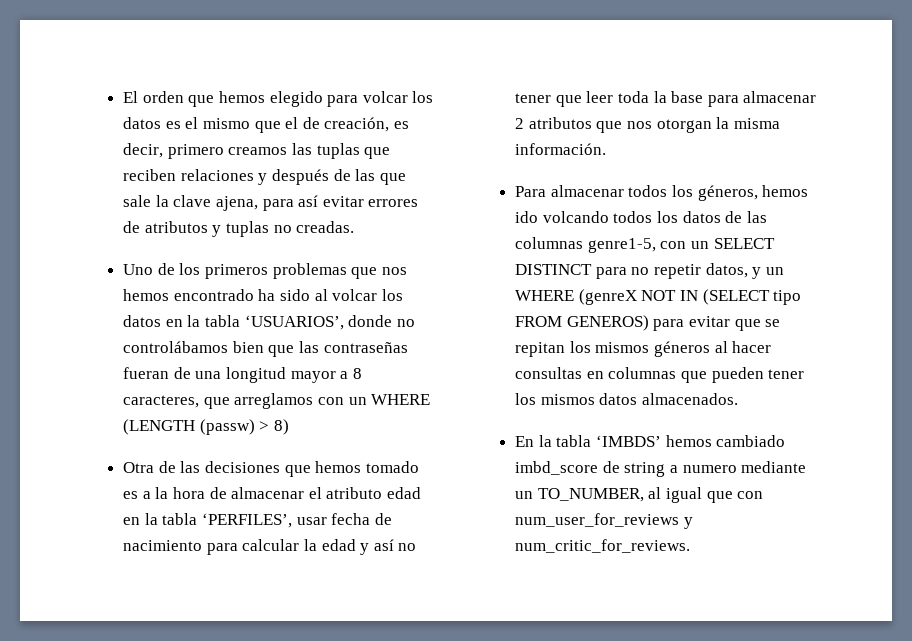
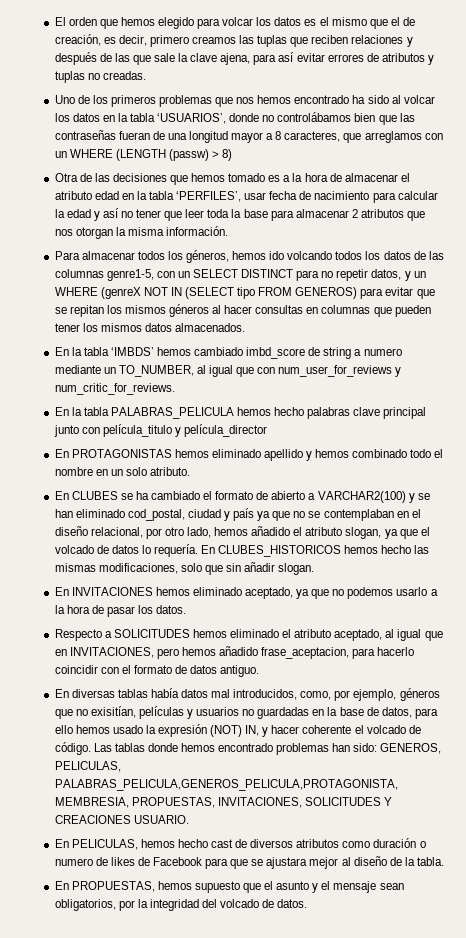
+ En la tabla PALABRAS_PELICULA hemos hecho palabras clave principal junto con película_titulo y película_director
+ En PROTAGONISTAS hemos eliminado apellido y hemos combinado todo el nombre en un solo atributo.
+ En CLUBES se ha cambiado el formato de abierto a VARCHAR2(100) y se han eliminado cod_postal, ciudad y país ya que no se contemplaban en el diseño relacional, por otro lado, hemos añadido el atributo slogan, ya que el volcado de datos lo requería. En CLUBES_HISTORICOS hemos hecho las mismas modificaciones, solo que sin añadir slogan.
+ En INVITACIONES hemos eliminado aceptado, ya que no podemos usarlo a la hora de pasar los datos.
+ Respecto a SOLICITUDES hemos eliminado el atributo aceptado, al igual que en INVITACIONES, pero hemos añadido frase_aceptacion, para hacerlo coincidir con el formato de datos antiguo.
+ En diversas tablas había datos mal introducidos, como, por ejemplo, géneros que no exisitían, películas y usuarios no guardadas en la base de datos, para ello hemos usado la expresión (NOT) IN, y hacer coherente el volcado de código. Las tablas donde hemos encontrado problemas han sido: GENEROS, PELICULAS, PALABRAS_PELICULA,GENEROS_PELICULA,PROTAGONISTA, MEMBRESIA, PROPUESTAS, INVITACIONES, SOLICITUDES Y CREACIONES USUARIO.
+ En PELICULAS, hemos hecho cast de diversos atributos como duración o numero de likes de Facebook para que se ajustara mejor al diseño de la tabla.
+ En PROPUESTAS, hemos supuesto que el asunto y el mensaje sean obligatorios, por la integridad del volcado de datos.

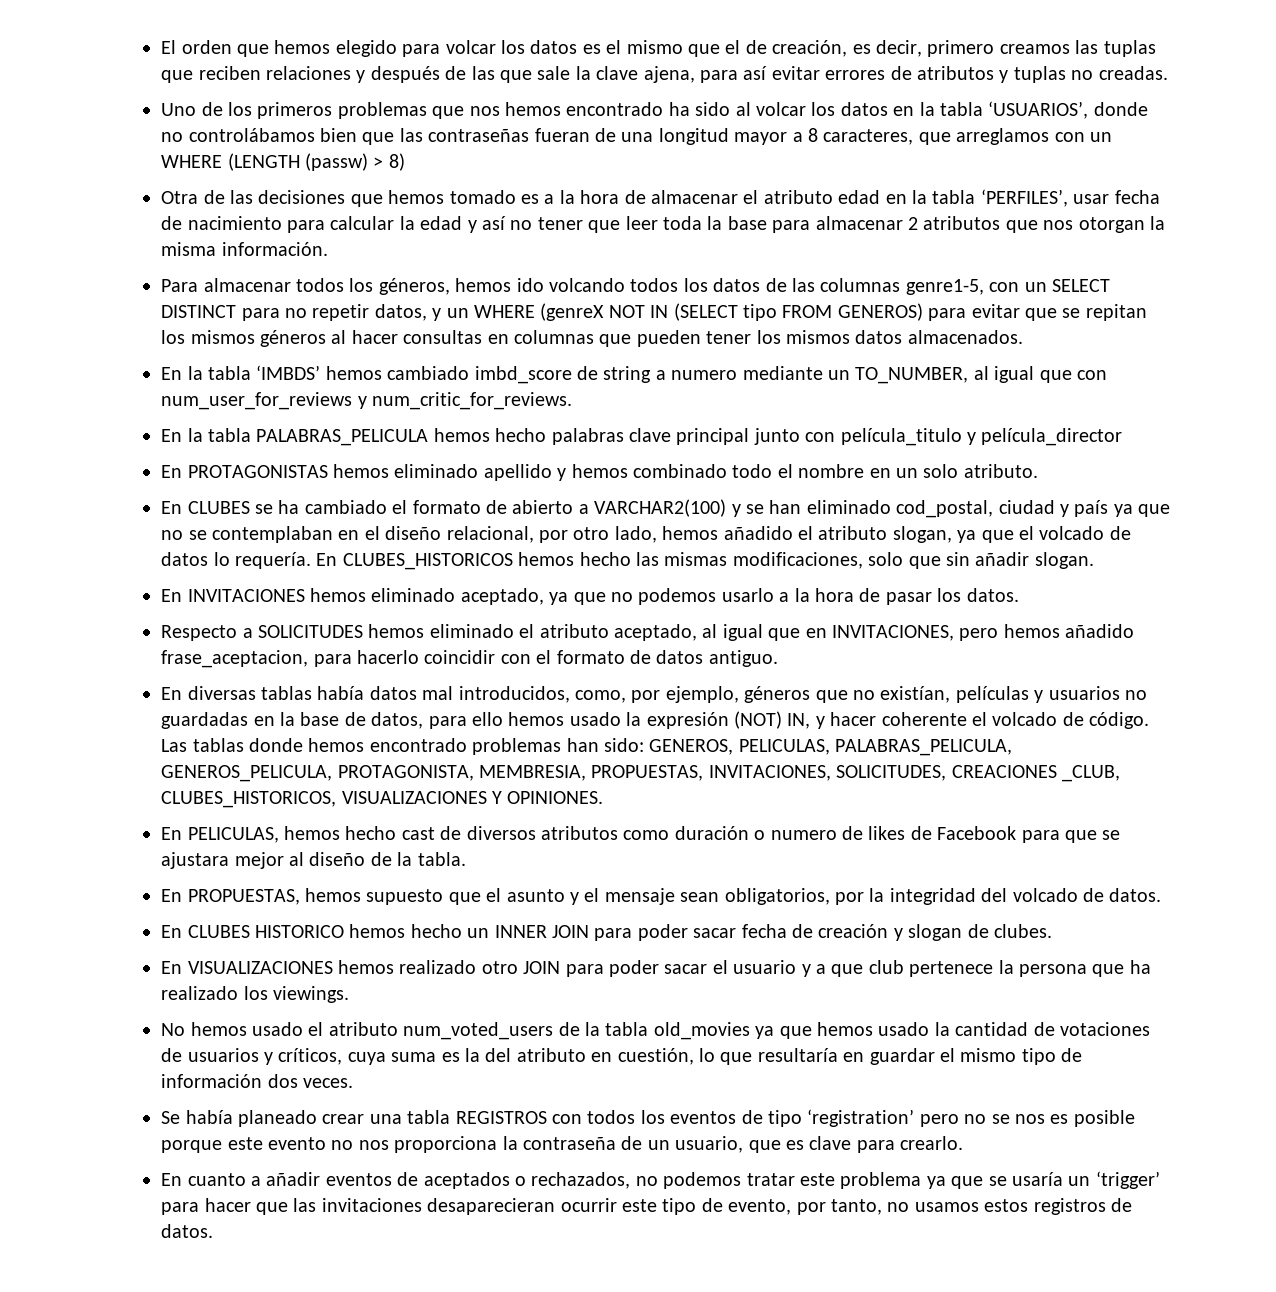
- En diversas tablas había datos mal introducidos, como, por ejemplo, géneros que no exisitían, películas y usuarios no guardadas en la base de datos, para ello hemos usado la expresión (NOT) IN, y hacer coherente el volcado de código.
+ En diversas tablas había datos mal introducidos, como, por ejemplo, géneros que no existían, películas y usuarios no guardadas en la base de datos, para ello hemos usado la expresión (NOT) IN, y hacer coherente el volcado de código.
- Las tablas donde hemos encontrado problemas han sido: GENEROS, PELICULAS, PALABRAS_PELICULA,GENEROS_PELICULA,PROTAGONISTA, MEMBRESIA, PROPUESTAS, INVITACIONES, SOLICITUDES Y CREACIONES USUARIO.
+ Las tablas donde hemos encontrado problemas han sido: GENEROS, PELICULAS, PALABRAS_PELICULA, GENEROS_PELICULA, PROTAGONISTA, MEMBRESIA, PROPUESTAS, INVITACIONES, SOLICITUDES, CREACIONES _CLUB, CLUBES_HISTORICOS, VISUALIZACIONES Y OPINIONES.
+ En CLUBES HISTORICO hemos hecho un INNER JOIN para poder sacar fecha de creación y slogan de clubes.
+ En VISUALIZACIONES hemos realizado otro JOIN para poder sacar el usuario y a que club pertenece la persona que ha realizado los viewings.
+ No hemos usado el atributo num_voted_users de la tabla old_movies ya que hemos usado la cantidad de votaciones de usuarios y críticos, cuya suma es la del atributo en cuestión, lo que resultaría en guardar el mismo tipo de información dos veces.
+ Se había planeado crear una tabla REGISTROS con todos los eventos de tipo ‘registration’ pero no se nos es posible porque este evento no nos proporciona la contraseña de un usuario, que es clave para crearlo.
+ En cuanto a añadir eventos de aceptados o rechazados, no podemos tratar este problema ya que se usaría un ‘trigger’ para hacer que las invitaciones desaparecieran ocurrir este tipo de evento, por tanto, no usamos estos registros de datos.

